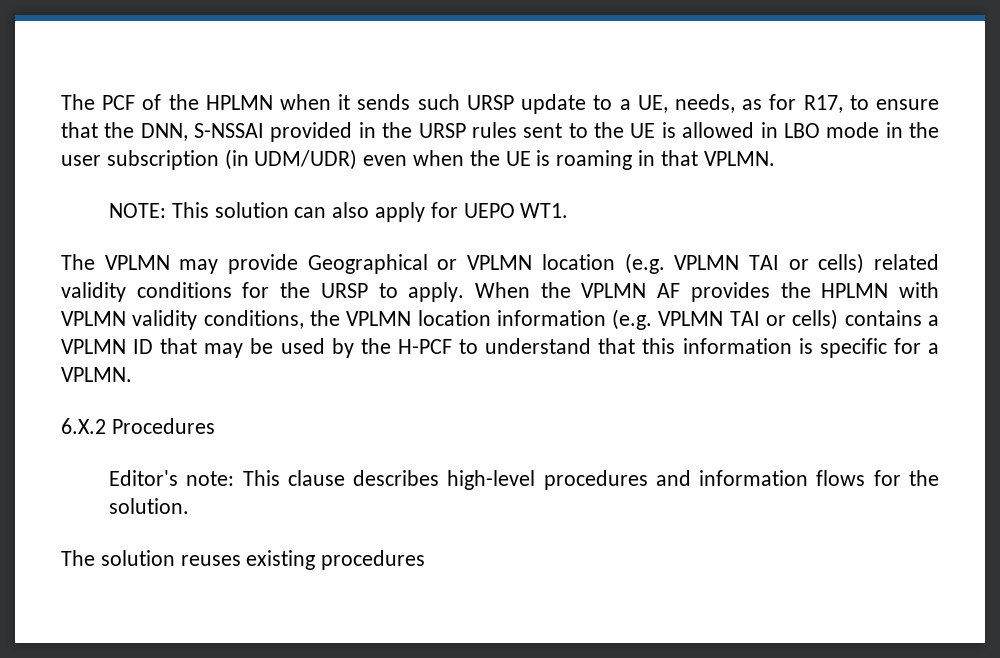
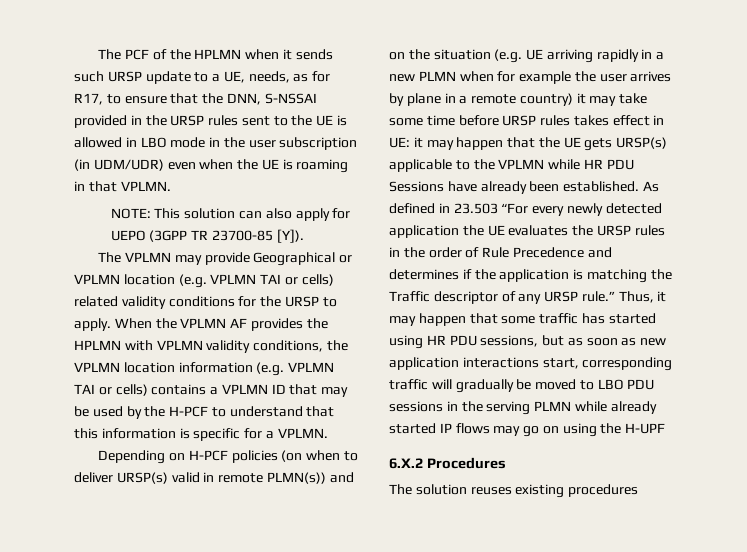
- NOTE: This solution can also apply for UEPO WT1.
+ NOTE: This solution can also apply for UEPO (3GPP TR 23700-85 [Y]).
+ Depending on H-PCF policies (on when to deliver URSP(s) valid in remote PLMN(s)) and on the situation (e.g. UE arriving rapidly in a new PLMN when for example the user arrives by plane in a remote country) it may take some time before URSP rules takes effect in UE: it may happen that the UE gets URSP(s) applicable to the VPLMN while HR PDU Sessions have already been established. As defined in 23.503 “For every newly detected application the UE evaluates the URSP rules in the order of Rule Precedence and determines if the application is matching the Traffic descriptor of any URSP rule.” Thus, it may happen that some traffic has started using HR PDU sessions, but as soon as new application interactions start, corresponding traffic will gradually be moved to LBO PDU sessions in the serving PLMN while already started IP flows may go on using the H-UPF
  6.X.2 Procedures
- Editor's note: This clause describes high-level procedures and information flows for the solution.

